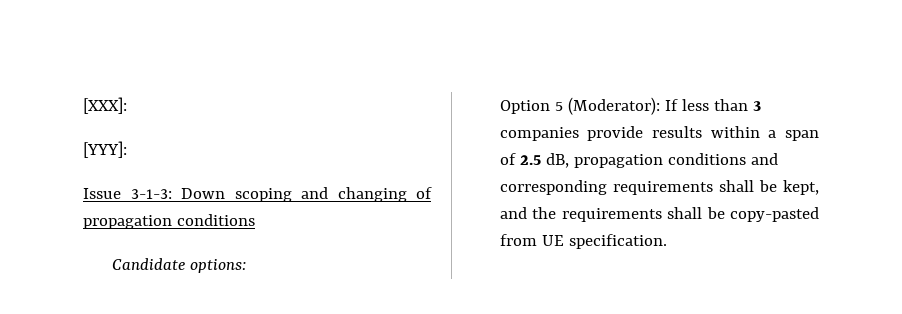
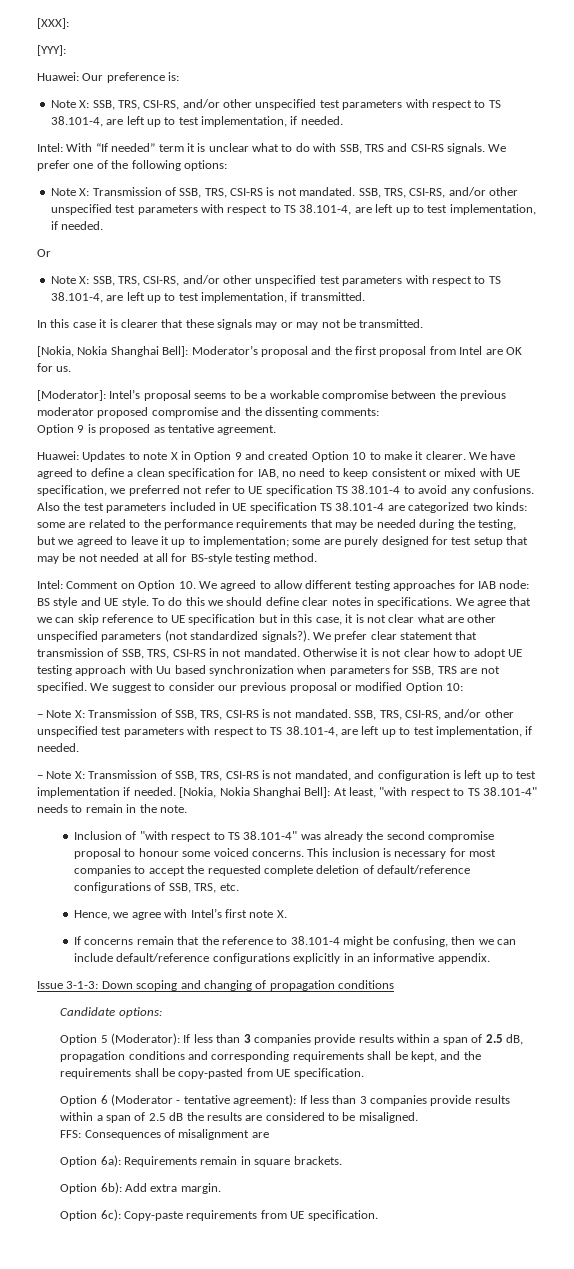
+ Huawei: Our preference is:
+ Note X: SSB, TRS, CSI-RS, and/or other unspecified test parameters with respect to TS 38.101-4, are left up to test implementation, if needed.
+ Intel: With “If needed” term it is unclear what to do with SSB, TRS and CSI-RS signals. We prefer one of the following options:
+ Note X: Transmission of SSB, TRS, CSI-RS is not mandated. SSB, TRS, CSI-RS, and/or other unspecified test parameters with respect to TS 38.101-4, are left up to test implementation, if needed.
+ Or
+ Note X: SSB, TRS, CSI-RS, and/or other unspecified test parameters with respect to TS 38.101-4, are left up to test implementation, if transmitted.
+ In this case it is clearer that these signals may or may not be transmitted.
+ [Nokia, Nokia Shanghai Bell]: Moderator’s proposal and the first proposal from Intel are OK for us.
+ [Moderator]: Intel’s proposal seems to be a workable compromise between the previous moderator proposed compromise and the dissenting comments:
+ Option 9 is proposed as tentative agreement.
+ Huawei: Updates to note X in Option 9 and created Option 10 to make it clearer. We have agreed to define a clean specification for IAB, no need to keep consistent or mixed with UE specification, we preferred not refer to UE specification TS 38.101-4 to avoid any confusions. Also the test parameters included in UE specification TS 38.101-4 are categorized two kinds: some are related to the performance requirements that may be needed during the testing, but we agreed to leave it up to implementation; some are purely designed for test setup that may be not needed at all for BS-style testing method.
+ Intel: Comment on Option 10. We agreed to allow different testing approaches for IAB node: BS style and UE style. To do this we should define clear notes in specifications. We agree that we can skip reference to UE specification but in this case, it is not clear what are other unspecified parameters (not standardized signals?). We prefer clear statement that transmission of SSB, TRS, CSI-RS in not mandated. Otherwise it is not clear how to adopt UE testing approach with Uu based synchronization when parameters for SSB, TRS are not specified. We suggest to consider our previous proposal or modified Option 10:
+ − Note X: Transmission of SSB, TRS, CSI-RS is not mandated. SSB, TRS, CSI-RS, and/or other unspecified test parameters with respect to TS 38.101-4, are left up to test implementation, if needed.
+ − Note X: Transmission of SSB, TRS, CSI-RS is not mandated, and configuration is left up to test implementation if needed. [Nokia, Nokia Shanghai Bell]: At least, "with respect to TS 38.101-4" needs to remain in the note.
+ Inclusion of "with respect to TS 38.101-4" was already the second compromise proposal to honour some voiced concerns. This inclusion is necessary for most companies to accept the requested complete deletion of default/reference configurations of SSB, TRS, etc.
+ Hence, we agree with Intel’s first note X.
+ If concerns remain that the reference to 38.101-4 might be confusing, then we can include default/reference configurations explicitly in an informative appendix.
+ Option 6 (Moderator - tentative agreement): If less than 3 companies provide results within a span of 2.5 dB the results are considered to be misaligned.
+ FFS: Consequences of misalignment are
+ Option 6a): Requirements remain in square brackets.
+ Option 6b): Add extra margin.
+ Option 6c): Copy-paste requirements from UE specification.

